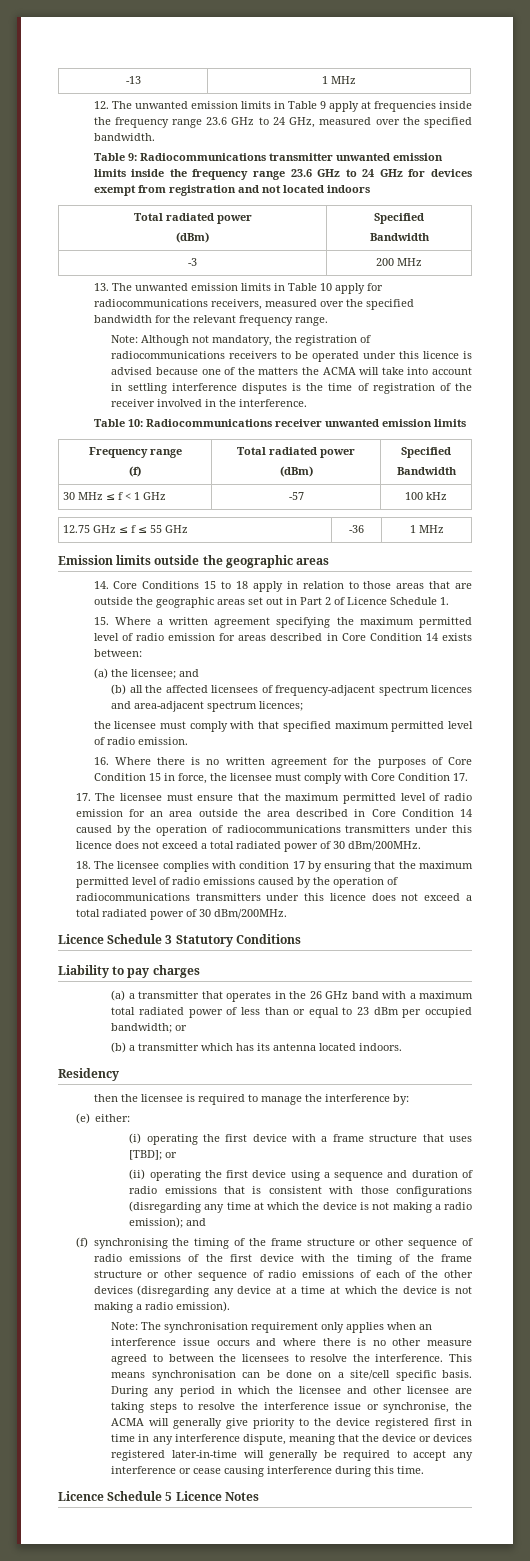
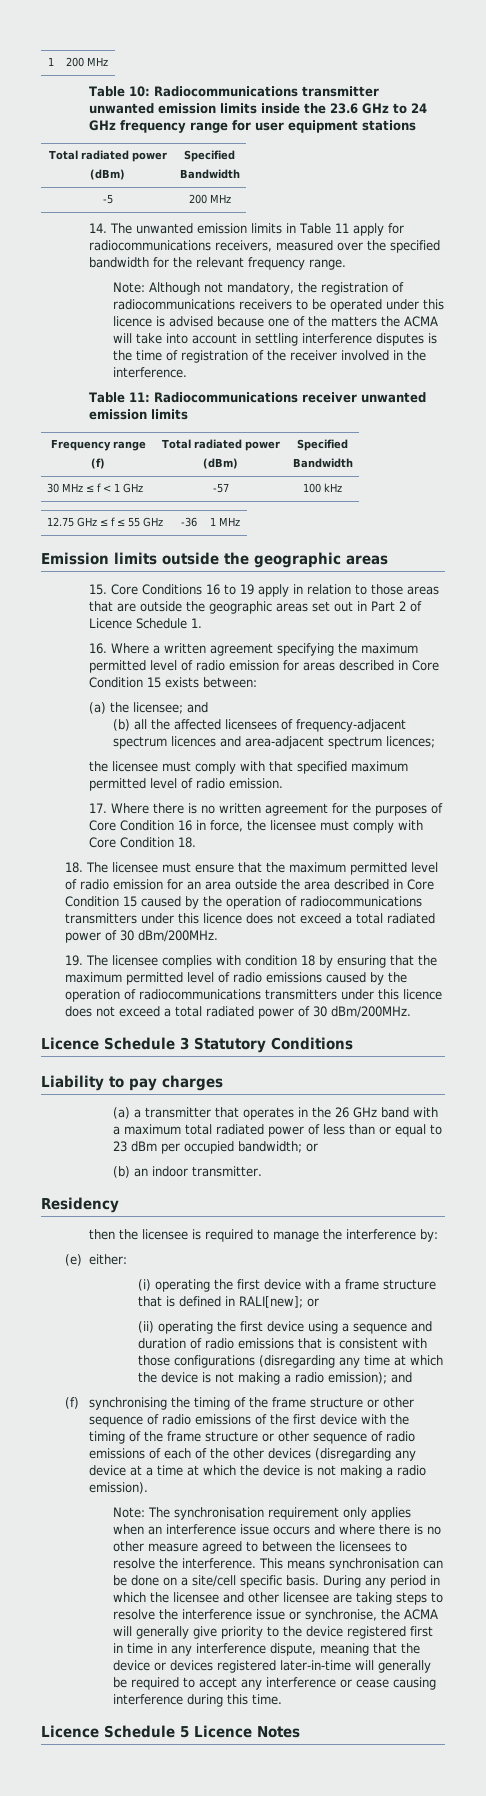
- -13 | 1 MHz
- 12. The unwanted emission limits in Table 9 apply at frequencies inside the frequency range 23.6 GHz to 24 GHz, measured over the specified bandwidth.
- Table 9: Radiocommunications transmitter unwanted emission limits inside the frequency range 23.6 GHz to 24 GHz for devices exempt from registration and not located indoors
+ 1 | 200 MHz
+ Table 10: Radiocommunications transmitter unwanted emission limits inside the 23.6 GHz to 24 GHz frequency range for user equipment stations
  Total radiated power
  (dBm) | Specified
  Bandwidth
- -3 | 200 MHz
- 13. The unwanted emission limits in Table 10 apply for radiocommunications receivers, measured over the specified bandwidth for the relevant frequency range.
+ -5 | 200 MHz
+ 14. The unwanted emission limits in Table 11 apply for radiocommunications receivers, measured over the specified bandwidth for the relevant frequency range.
- Table 10: Radiocommunications receiver unwanted emission limits
+ Table 11: Radiocommunications receiver unwanted emission limits
- 14. Core Conditions 15 to 18 apply in relation to those areas that are outside the geographic areas set out in Part 2 of Licence Schedule 1.
+ 15. Core Conditions 16 to 19 apply in relation to those areas that are outside the geographic areas set out in Part 2 of Licence Schedule 1.
- 15. Where a written agreement specifying the maximum permitted level of radio emission for areas described in Core Condition 14 exists between:
+ 16. Where a written agreement specifying the maximum permitted level of radio emission for areas described in Core Condition 15 exists between:
- 16. Where there is no written agreement for the purposes of Core Condition 15 in force, the licensee must comply with Core Condition 17.
- 17. The licensee must ensure that the maximum permitted level of radio emission for an area outside the area described in Core Condition 14 caused by the operation of radiocommunications transmitters under this licence does not exceed a total radiated power of 30 dBm/200MHz.
+ 17. Where there is no written agreement for the purposes of Core Condition 16 in force, the licensee must comply with Core Condition 18.
+ 18. The licensee must ensure that the maximum permitted level of radio emission for an area outside the area described in Core Condition 15 caused by the operation of radiocommunications transmitters under this licence does not exceed a total radiated power of 30 dBm/200MHz.
- 18. The licensee complies with condition 17 by ensuring that the maximum permitted level of radio emissions caused by the operation of radiocommunications transmitters under this licence does not exceed a total radiated power of 30 dBm/200MHz.
+ 19. The licensee complies with condition 18 by ensuring that the maximum permitted level of radio emissions caused by the operation of radiocommunications transmitters under this licence does not exceed a total radiated power of 30 dBm/200MHz.
- (b) a transmitter which has its antenna located indoors.
+ (b) an indoor transmitter.
- (i) operating the first device with a frame structure that uses [TBD]; or
+ (i) operating the first device with a frame structure that is defined in RALI[new]; or

